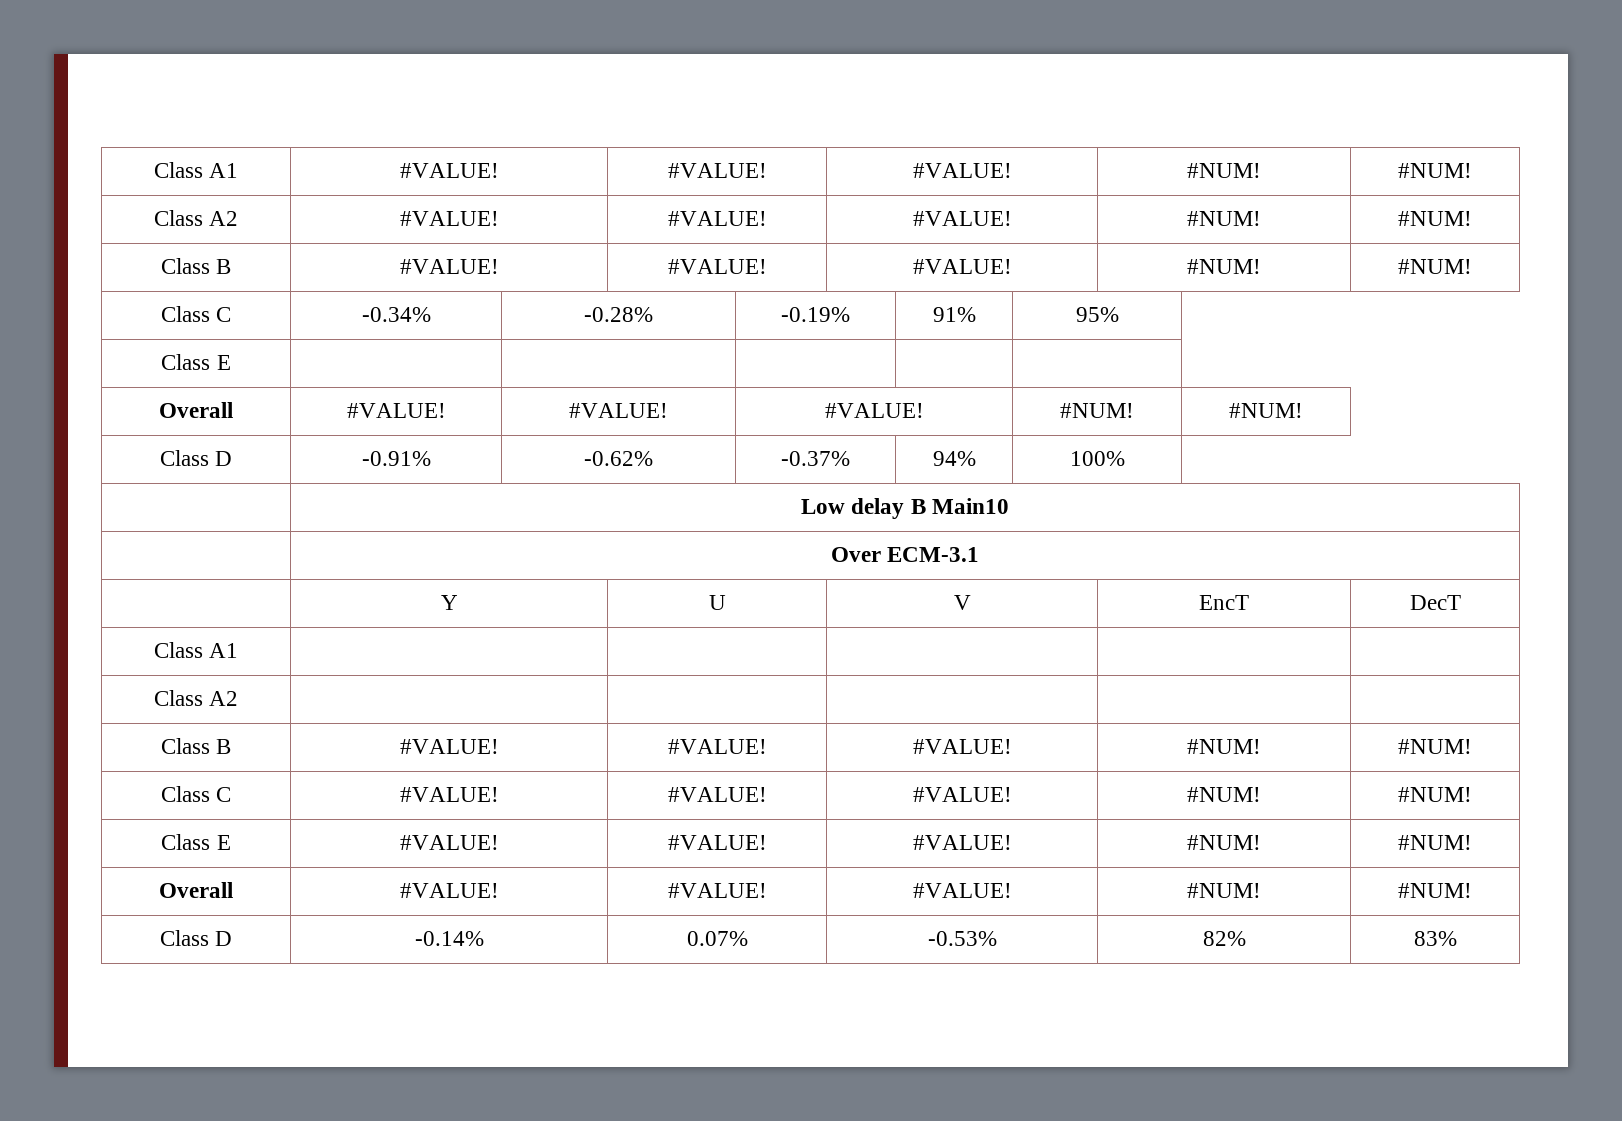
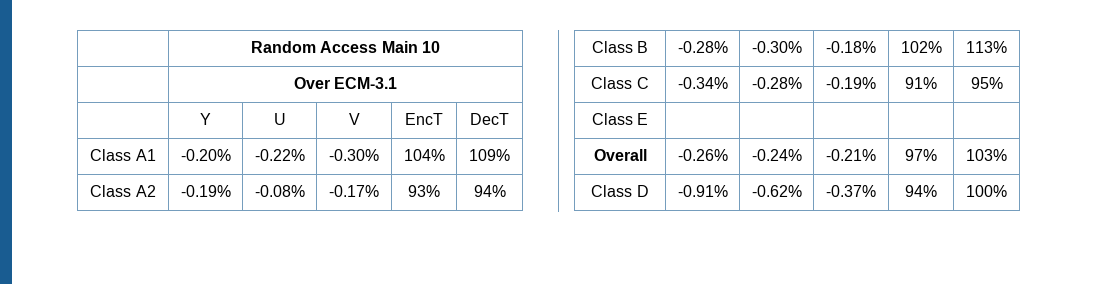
- Class A1 | #VALUE! | #VALUE! | #VALUE! | #NUM! | #NUM!
- Class A2 | #VALUE! | #VALUE! | #VALUE! | #NUM! | #NUM!
- Class B | #VALUE! | #VALUE! | #VALUE! | #NUM! | #NUM!
+ | Random Access Main 10
+ | Over ECM-3.1
+ | Y | U | V | EncT | DecT
+ Class A1 | -0.20% | -0.22% | -0.30% | 104% | 109%
+ Class A2 | -0.19% | -0.08% | -0.17% | 93% | 94%
+ Class B | -0.28% | -0.30% | -0.18% | 102% | 113%
  Class E | | | | |
- Overall | #VALUE! | #VALUE! | #VALUE! | #NUM! | #NUM!
+ Overall | -0.26% | -0.24% | -0.21% | 97% | 103%
- | Low delay B Main10
- | Over ECM-3.1
- | Y | U | V | EncT | DecT
- Class A1 | | | | |
- Class A2 | | | | |
- Class B | #VALUE! | #VALUE! | #VALUE! | #NUM! | #NUM!
- Class C | #VALUE! | #VALUE! | #VALUE! | #NUM! | #NUM!
- Class E | #VALUE! | #VALUE! | #VALUE! | #NUM! | #NUM!
- Overall | #VALUE! | #VALUE! | #VALUE! | #NUM! | #NUM!
- Class D | -0.14% | 0.07% | -0.53% | 82% | 83%

